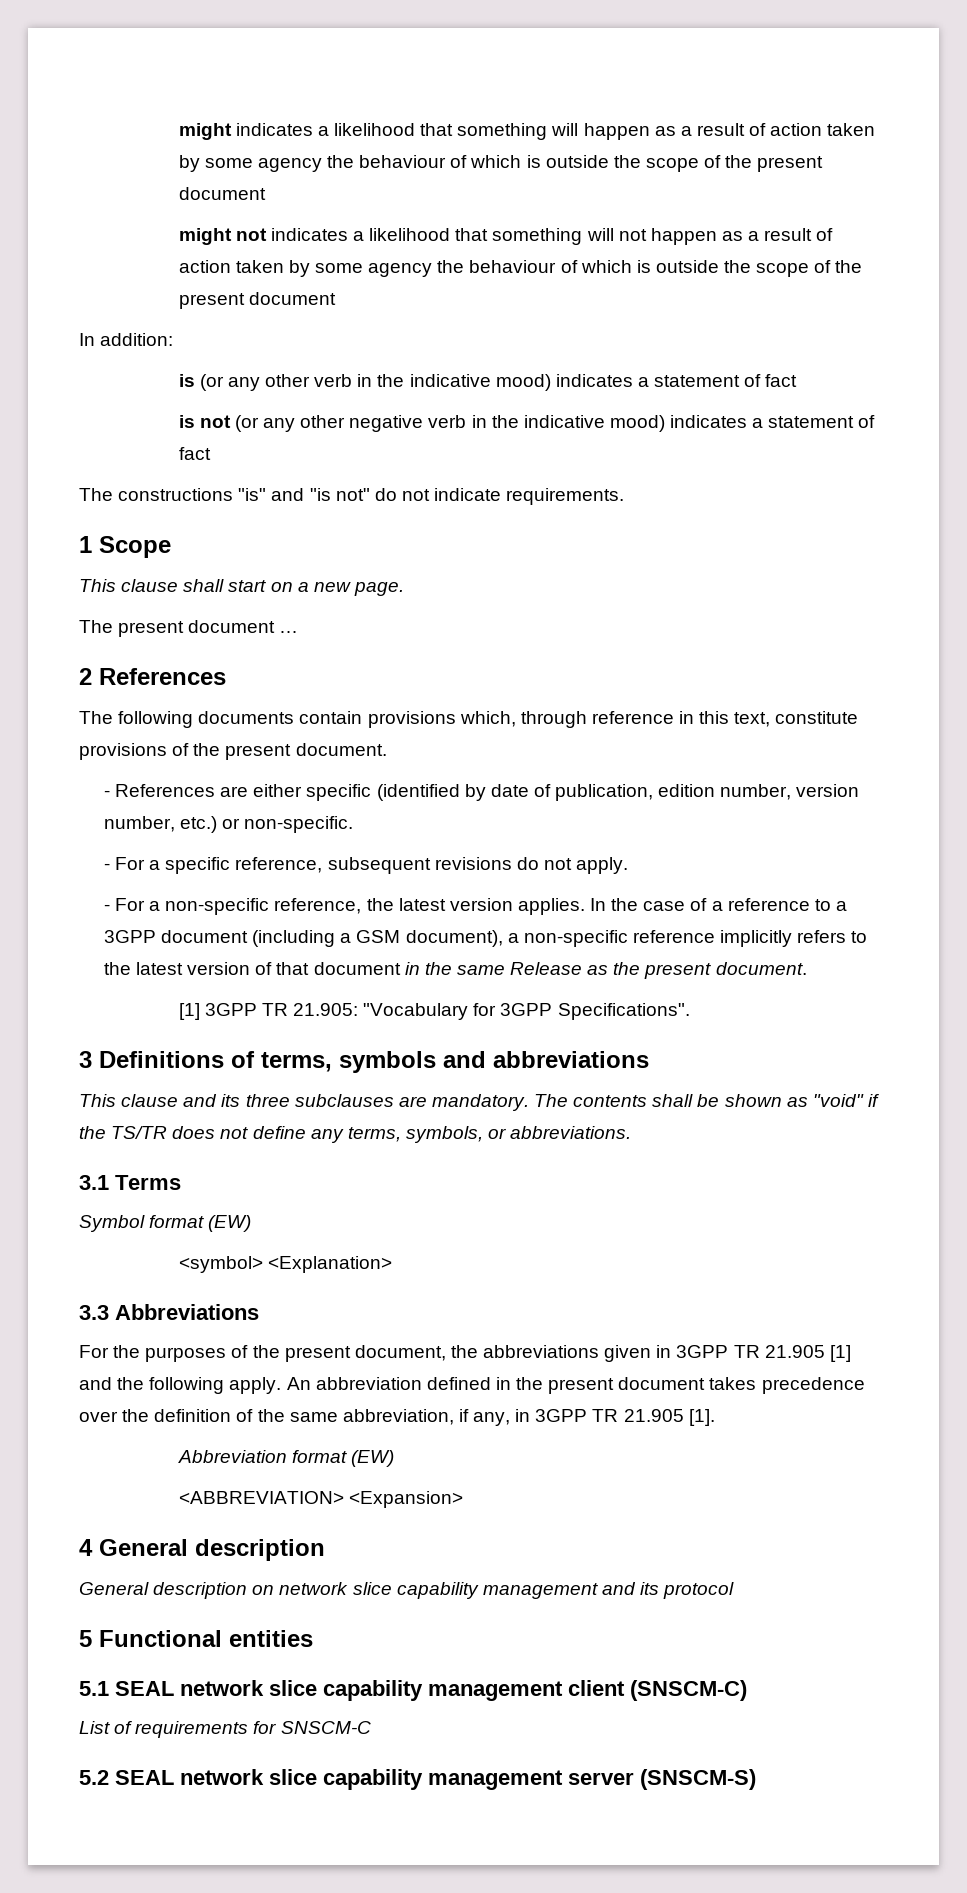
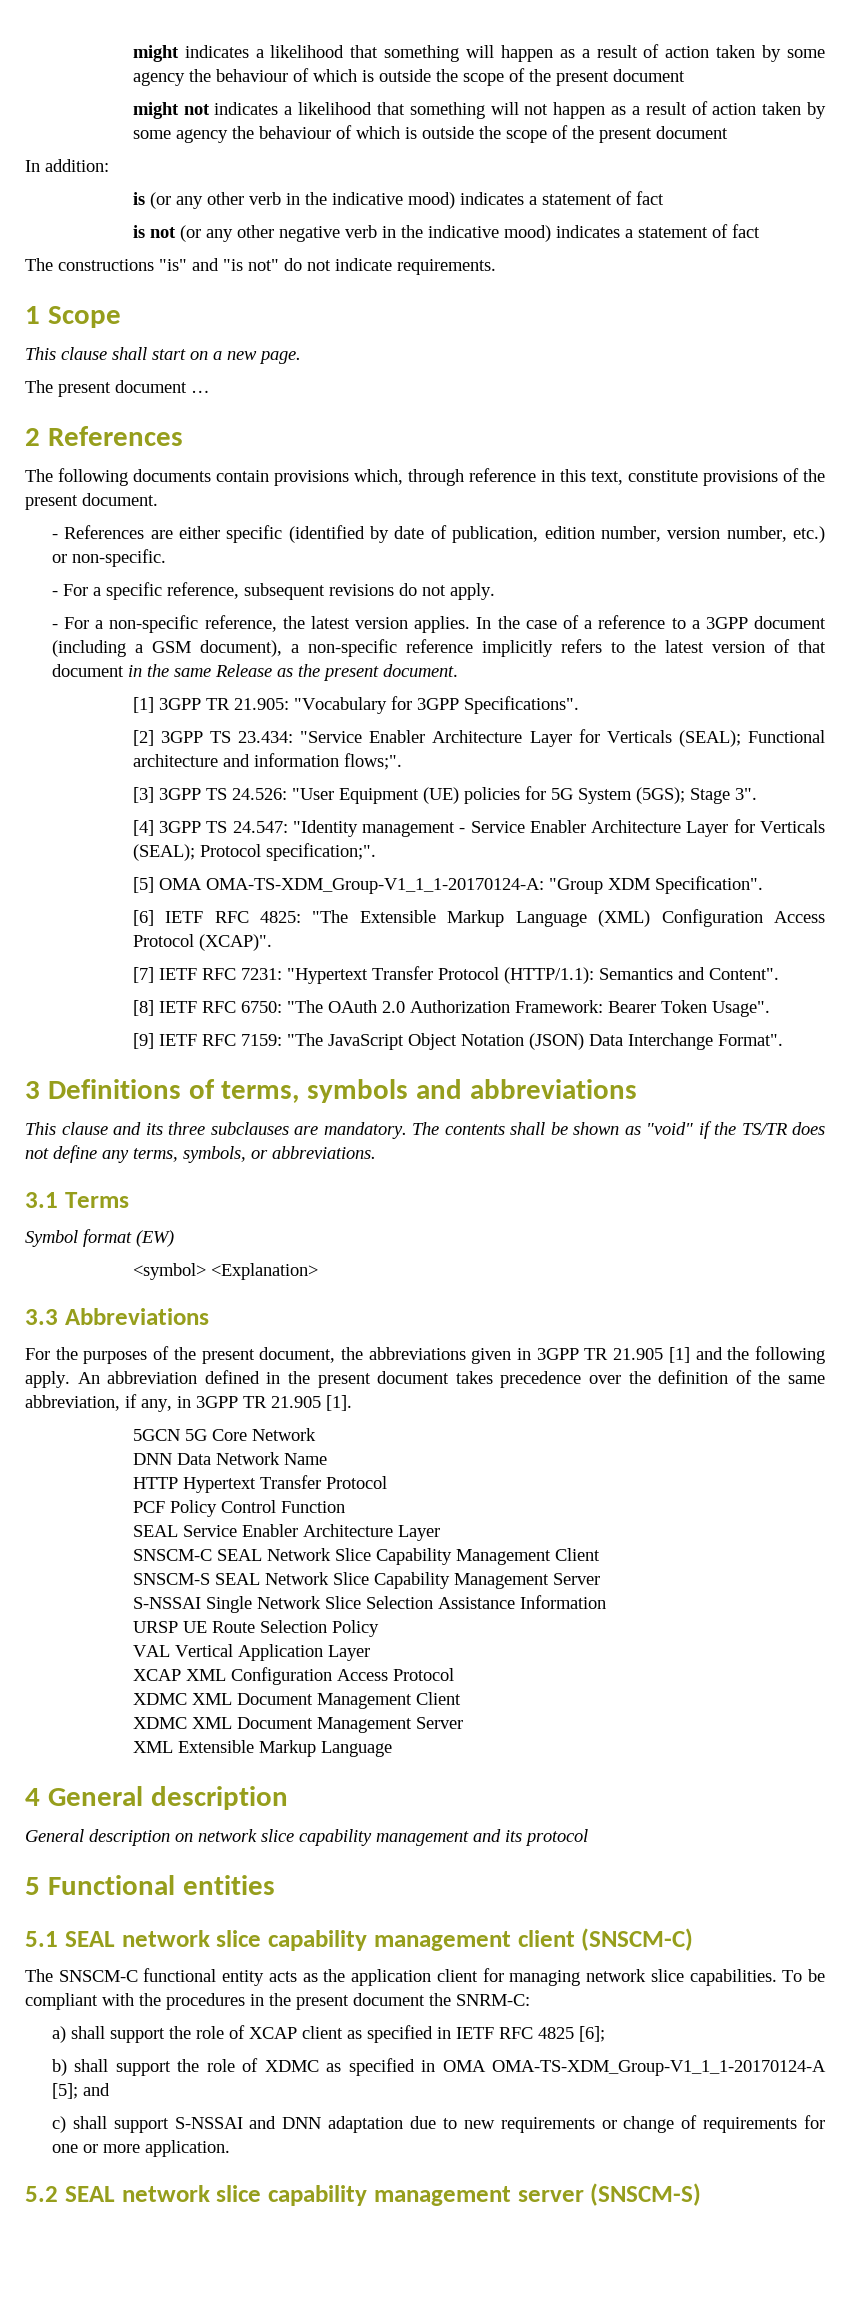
+ [2] 3GPP TS 23.434: "Service Enabler Architecture Layer for Verticals (SEAL); Functional architecture and information flows;".
+ [3] 3GPP TS 24.526: "User Equipment (UE) policies for 5G System (5GS); Stage 3".
+ [4] 3GPP TS 24.547: "Identity management - Service Enabler Architecture Layer for Verticals (SEAL); Protocol specification;".
+ [5] OMA OMA-TS-XDM_Group-V1_1_1-20170124-A: "Group XDM Specification".
+ [6] IETF RFC 4825: "The Extensible Markup Language (XML) Configuration Access Protocol (XCAP)".
+ [7] IETF RFC 7231: "Hypertext Transfer Protocol (HTTP/1.1): Semantics and Content".
+ [8] IETF RFC 6750: "The OAuth 2.0 Authorization Framework: Bearer Token Usage".
+ [9] IETF RFC 7159: "The JavaScript Object Notation (JSON) Data Interchange Format".
- Abbreviation format (EW)
- <ABBREVIATION> <Expansion>
+ 5GCN 5G Core Network
+ DNN Data Network Name
+ HTTP Hypertext Transfer Protocol
+ PCF Policy Control Function
+ SEAL Service Enabler Architecture Layer
+ SNSCM-C SEAL Network Slice Capability Management Client
+ SNSCM-S SEAL Network Slice Capability Management Server
+ S-NSSAI Single Network Slice Selection Assistance Information
+ URSP UE Route Selection Policy
+ VAL Vertical Application Layer
+ XCAP XML Configuration Access Protocol
+ XDMC XML Document Management Client
+ XDMC XML Document Management Server
+ XML Extensible Markup Language
- List of requirements for SNSCM-C
+ The SNSCM-C functional entity acts as the application client for managing network slice capabilities. To be compliant with the procedures in the present document the SNRM-C:
+ a) shall support the role of XCAP client as specified in IETF RFC 4825 [6];
+ b) shall support the role of XDMC as specified in OMA OMA-TS-XDM_Group-V1_1_1-20170124-A [5]; and
+ c) shall support S-NSSAI and DNN adaptation due to new requirements or change of requirements for one or more application.

